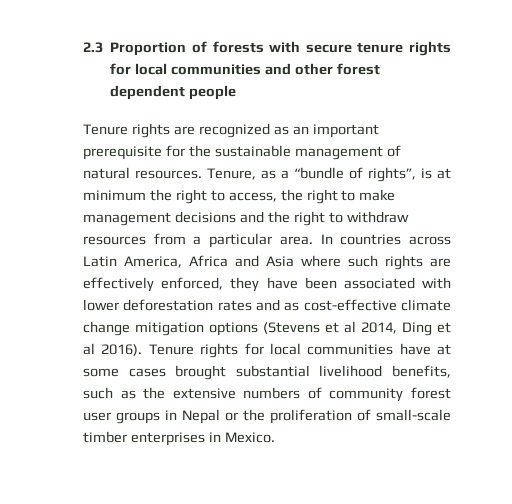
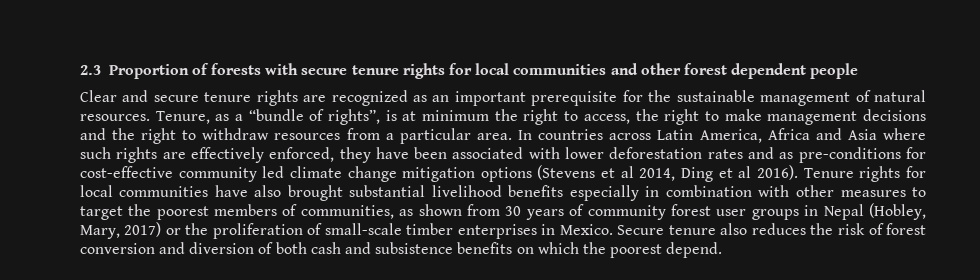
- Tenure rights are recognized as an important prerequisite for the sustainable management of natural resources.
+ Clear and secure tenure rights are recognized as an important prerequisite for the sustainable management of natural resources.
- In countries across Latin America, Africa and Asia where such rights are effectively enforced, they have been associated with lower deforestation rates and as cost-effective climate change mitigation options (Stevens et al 2014, Ding et al 2016).
+ In countries across Latin America, Africa and Asia where such rights are effectively enforced, they have been associated with lower deforestation rates and as pre-conditions for cost-effective community led climate change mitigation options (Stevens et al 2014, Ding et al 2016).
- Tenure rights for local communities have at some cases brought substantial livelihood benefits, such as the extensive numbers of community forest user groups in Nepal or the proliferation of small-scale timber enterprises in Mexico.
+ Tenure rights for local communities have also brought substantial livelihood benefits especially in combination with other measures to target the poorest members of communities, as shown from 30 years of community forest user groups in Nepal (Hobley, Mary, 2017) or the proliferation of small-scale timber enterprises in Mexico.
+ Secure tenure also reduces the risk of forest conversion and diversion of both cash and subsistence benefits on which the poorest depend.

